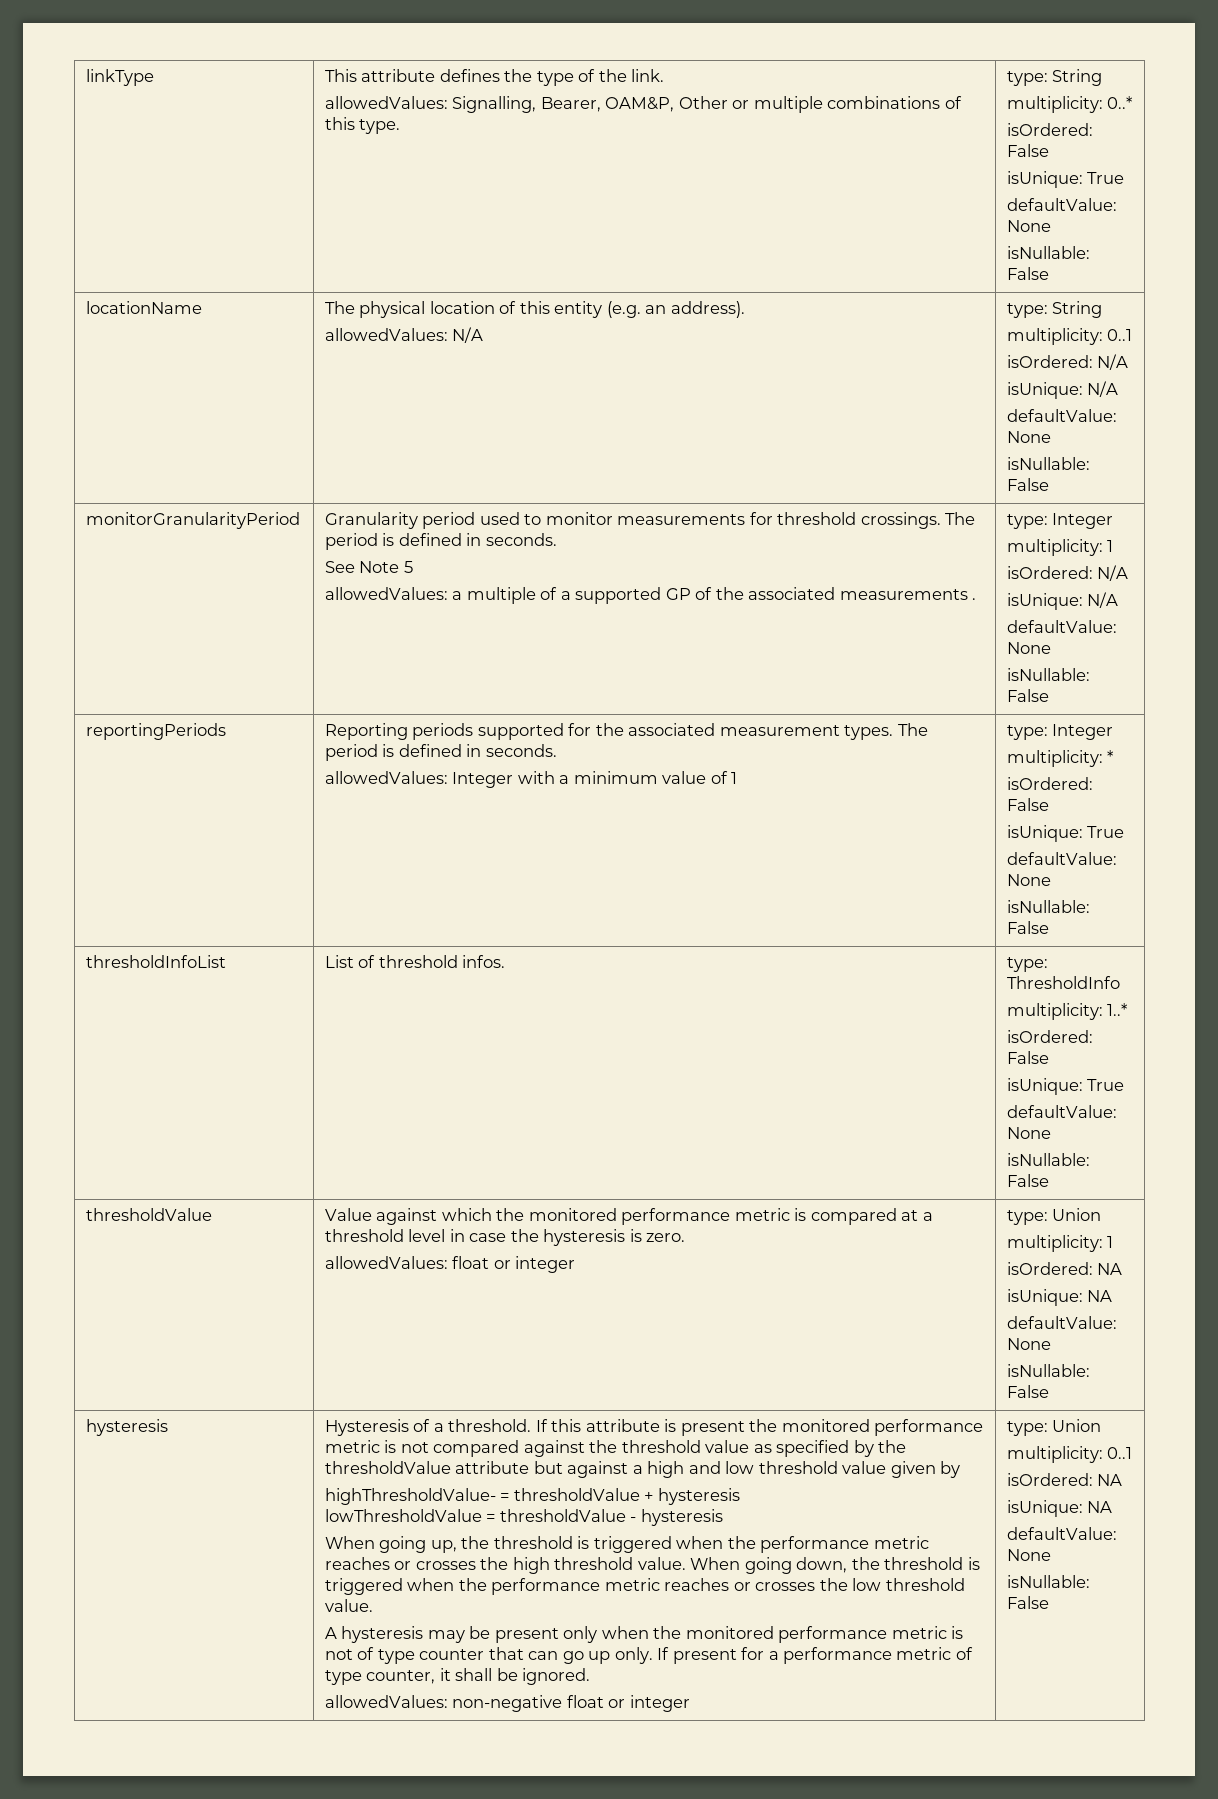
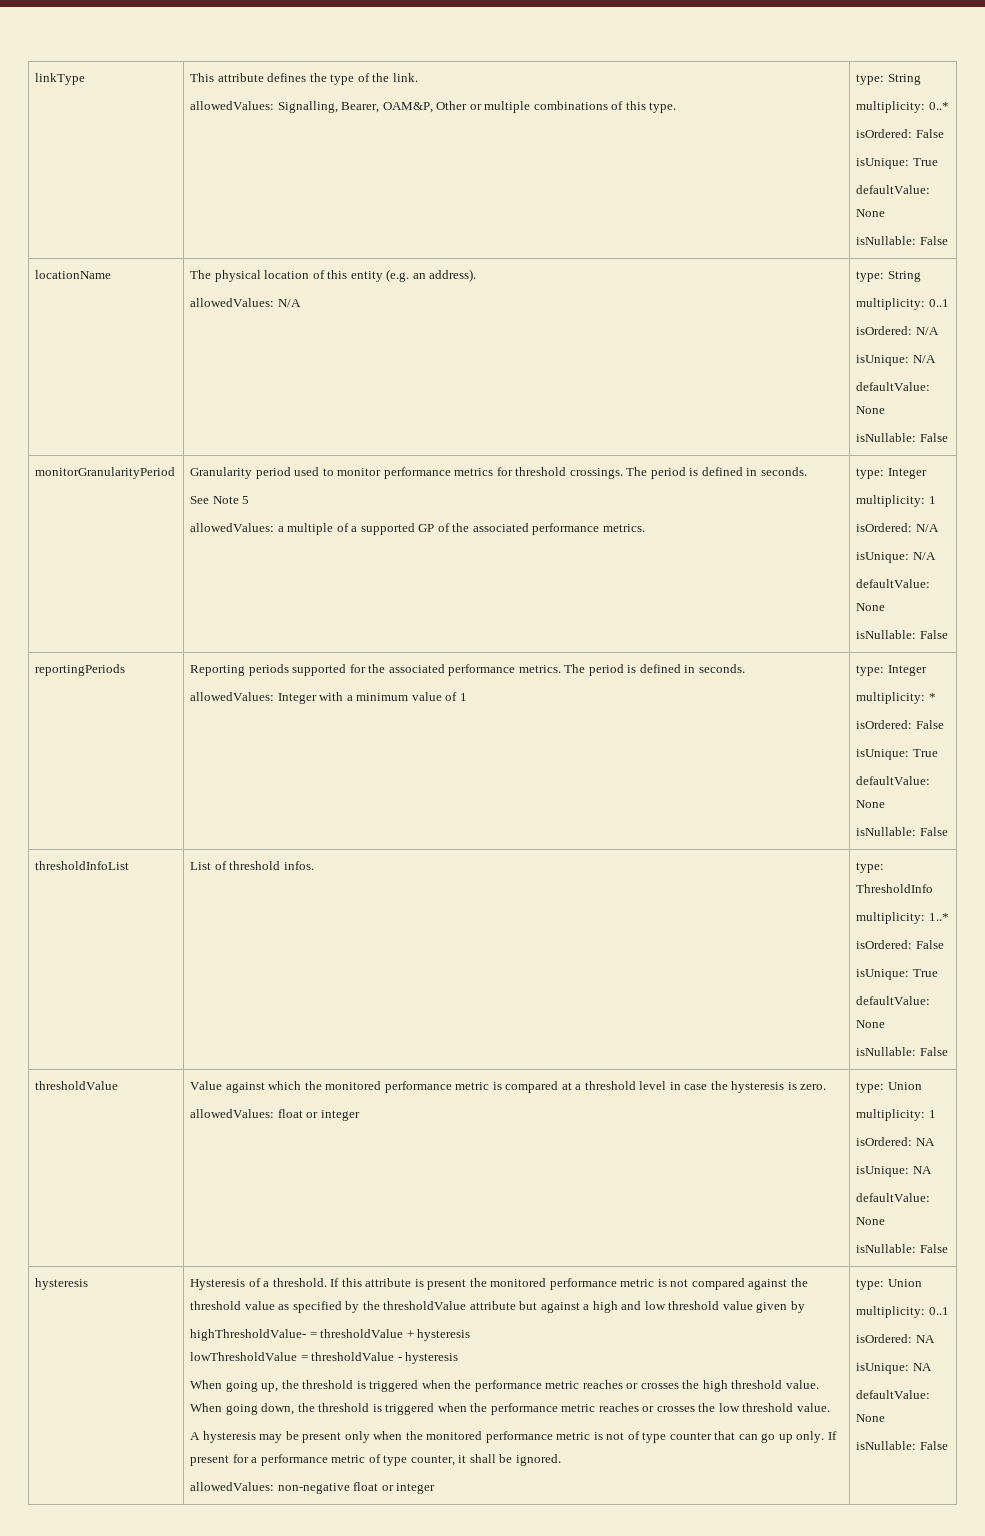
- Granularity period used to monitor measurements for threshold crossings.
+ Granularity period used to monitor performance metrics for threshold crossings.
- allowedValues: a multiple of a supported GP of the associated measurements .
+ allowedValues: a multiple of a supported GP of the associated performance metrics.
- reportingPeriods | Reporting periods supported for the associated measurement types. The period is defined in seconds.
+ reportingPeriods | Reporting periods supported for the associated performance metrics. The period is defined in seconds.

